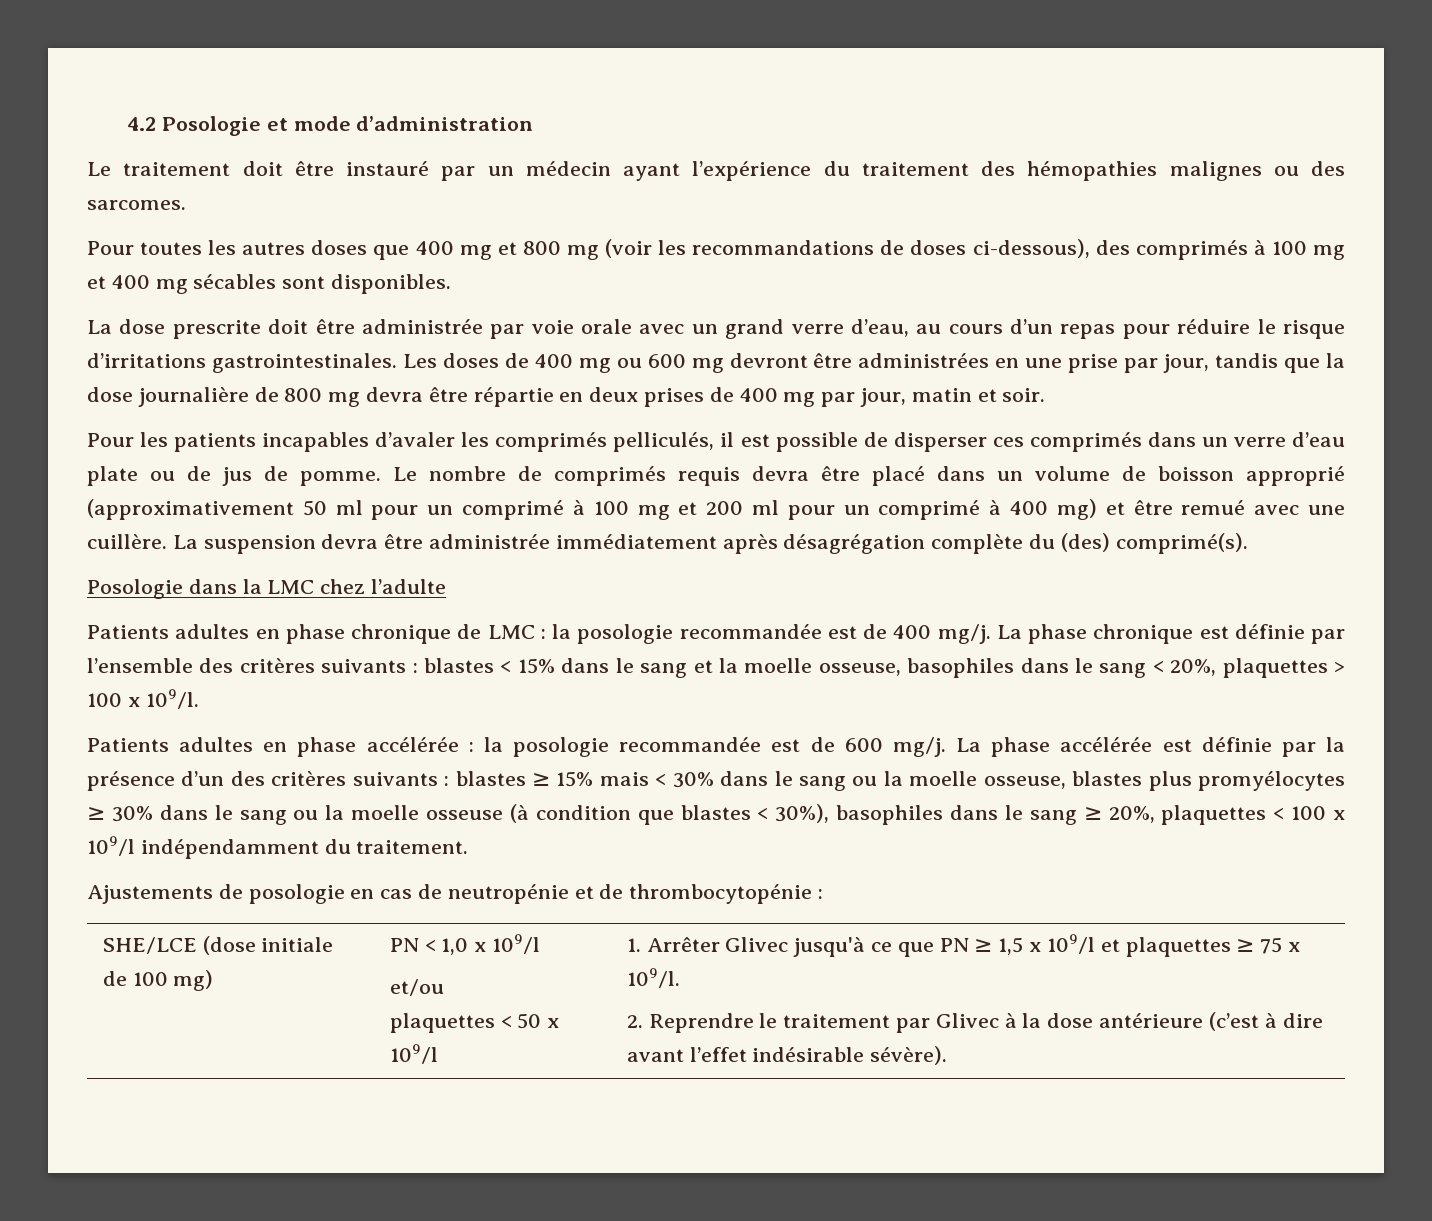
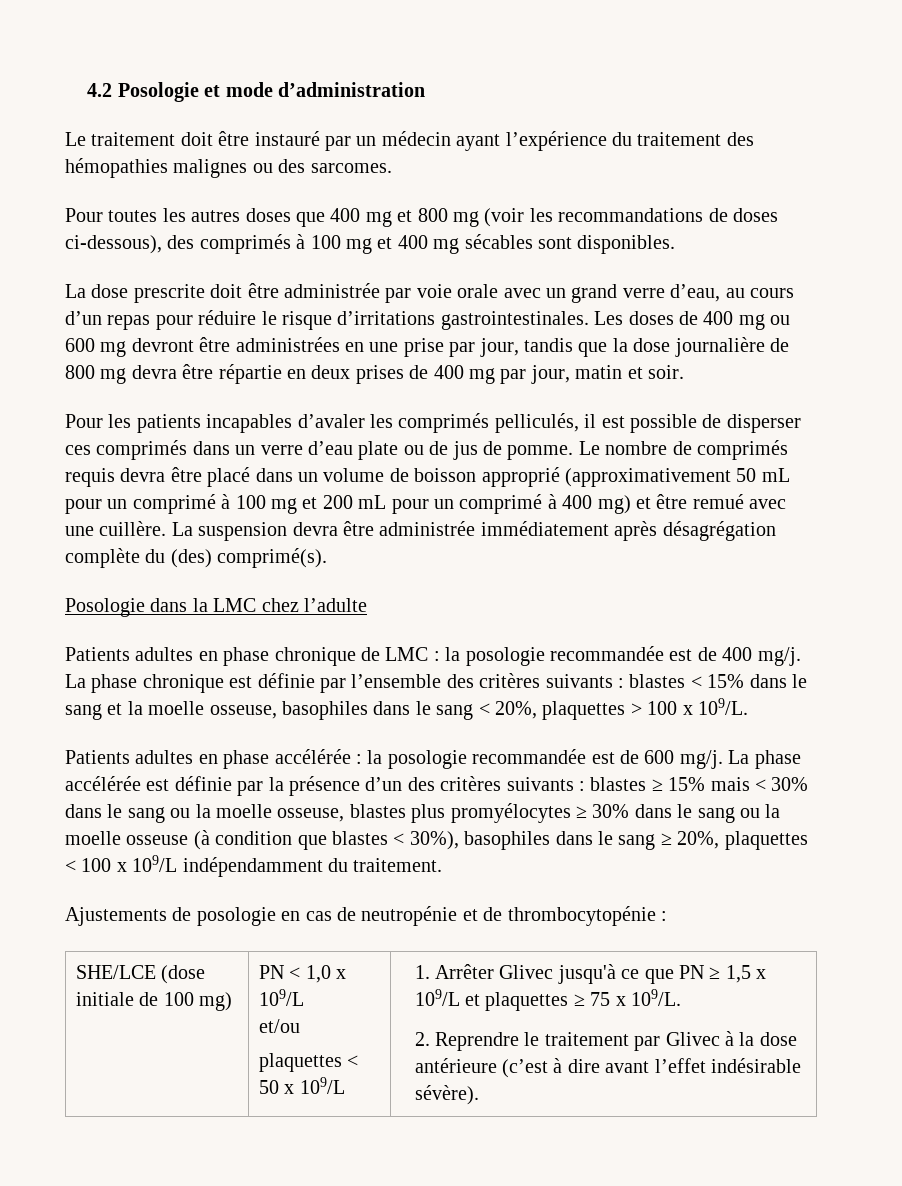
- Le nombre de comprimés requis devra être placé dans un volume de boisson approprié (approximativement 50 ml pour un comprimé à 100 mg et 200 ml pour un comprimé à 400 mg) et être remué avec une cuillère.
+ Le nombre de comprimés requis devra être placé dans un volume de boisson approprié (approximativement 50 mL pour un comprimé à 100 mg et 200 mL pour un comprimé à 400 mg) et être remué avec une cuillère.
- La phase chronique est définie par l’ensemble des critères suivants : blastes < 15% dans le sang et la moelle osseuse, basophiles dans le sang < 20%, plaquettes > 100 x 109/l.
+ La phase chronique est définie par l’ensemble des critères suivants : blastes < 15% dans le sang et la moelle osseuse, basophiles dans le sang < 20%, plaquettes > 100 x 109/L.
- La phase accélérée est définie par la présence d’un des critères suivants : blastes ≥ 15% mais < 30% dans le sang ou la moelle osseuse, blastes plus promyélocytes ≥ 30% dans le sang ou la moelle osseuse (à condition que blastes < 30%), basophiles dans le sang ≥ 20%, plaquettes < 100 x 109/l indépendamment du traitement.
+ La phase accélérée est définie par la présence d’un des critères suivants : blastes ≥ 15% mais < 30% dans le sang ou la moelle osseuse, blastes plus promyélocytes ≥ 30% dans le sang ou la moelle osseuse (à condition que blastes < 30%), basophiles dans le sang ≥ 20%, plaquettes < 100 x 109/L indépendamment du traitement.
- PN < 1,0 x 109/l
+ PN < 1,0 x 109/L
- plaquettes < 50 x 109/l
+ plaquettes < 50 x 109/L
- 1. Arrêter Glivec jusqu'à ce que PN ≥ 1,5 x 109/l et plaquettes ≥ 75 x 109/l.
+ 1. Arrêter Glivec jusqu'à ce que PN ≥ 1,5 x 109/L et plaquettes ≥ 75 x 109/L.

